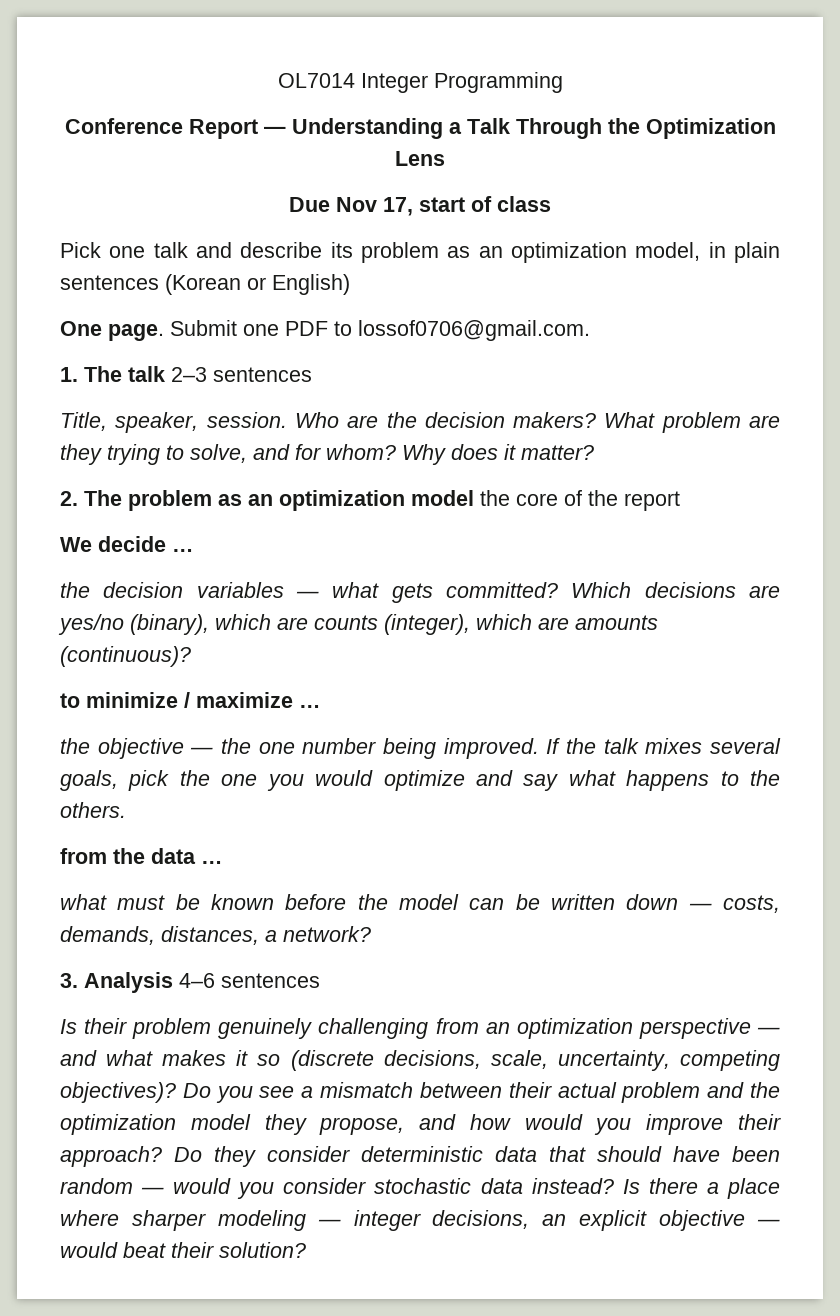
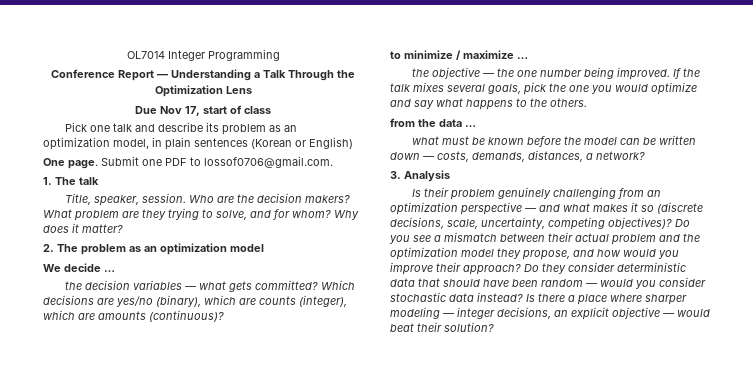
- 1. The talk 2–3 sentences
+ 1. The talk
- 2. The problem as an optimization model the core of the report
+ 2. The problem as an optimization model
- 3. Analysis 4–6 sentences
+ 3. Analysis

